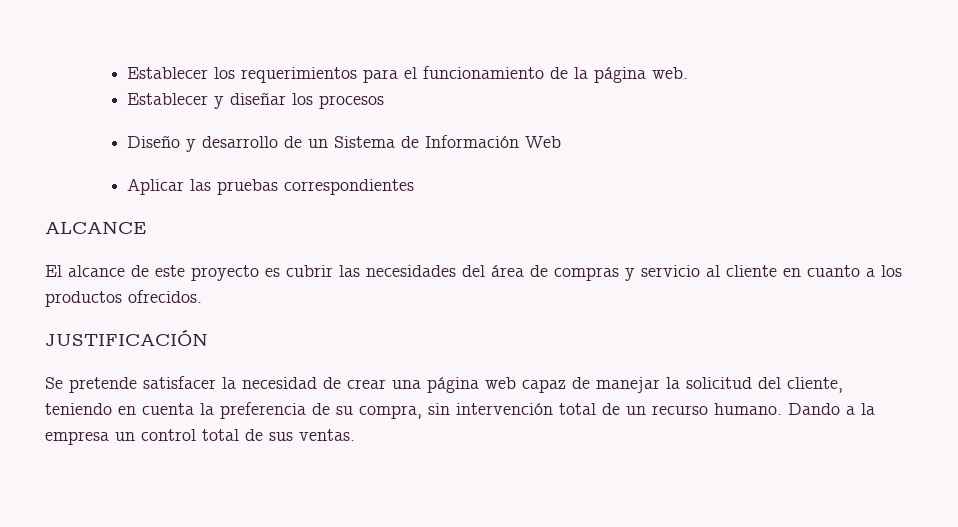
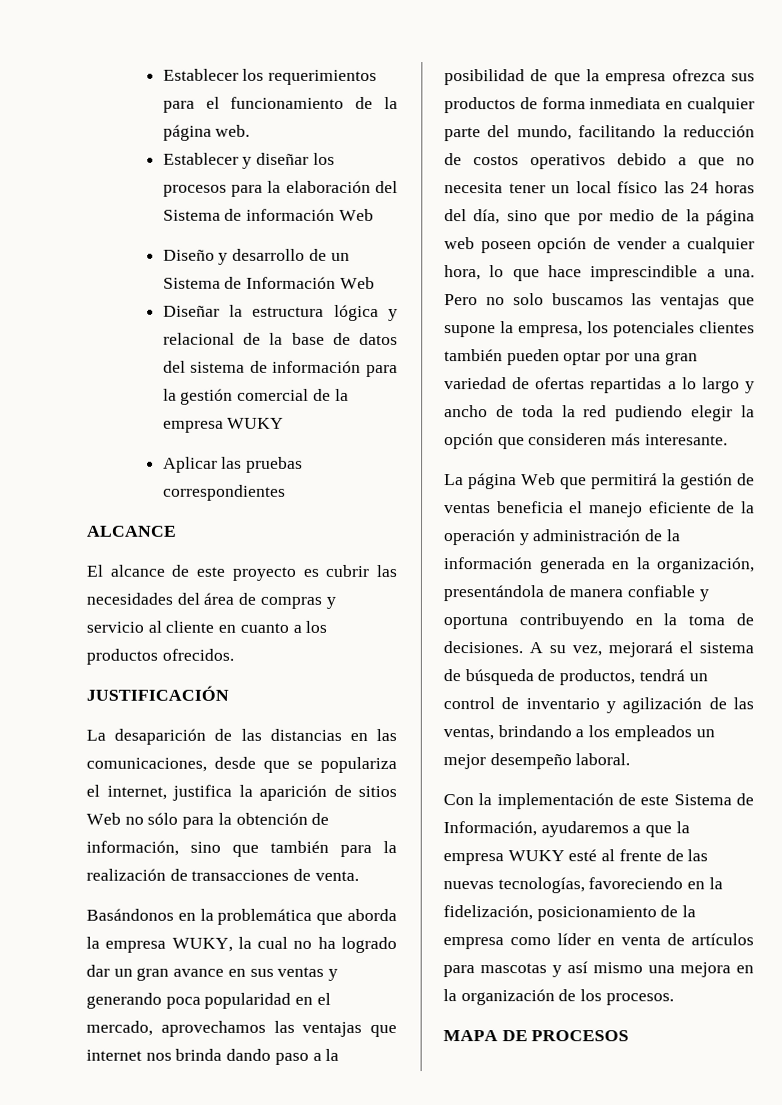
- Establecer y diseñar los procesos
+ Establecer y diseñar los procesos para la elaboración del Sistema de información Web
+ Diseñar la estructura lógica y relacional de la base de datos del sistema de información para la gestión comercial de la empresa WUKY
- Se pretende satisfacer la necesidad de crear una página web capaz de manejar la solicitud del cliente, teniendo en cuenta la preferencia de su compra, sin intervención total de un recurso humano. Dando a la empresa un control total de sus ventas.
+ La desaparición de las distancias en las comunicaciones, desde que se populariza el internet, justifica la aparición de sitios Web no sólo para la obtención de información, sino que también para la realización de transacciones de venta.
+ Basándonos en la problemática que aborda la empresa WUKY, la cual no ha logrado dar un gran avance en sus ventas y generando poca popularidad en el mercado, aprovechamos las ventajas que internet nos brinda dando paso a la posibilidad de que la empresa ofrezca sus productos de forma inmediata en cualquier parte del mundo, facilitando la reducción de costos operativos debido a que no necesita tener un local físico las 24 horas del día, sino que por medio de la página web poseen opción de vender a cualquier hora, lo que hace imprescindible a una. Pero no solo buscamos las ventajas que supone la empresa, los potenciales clientes también pueden optar por una gran variedad de ofertas repartidas a lo largo y ancho de toda la red pudiendo elegir la opción que consideren más interesante.
+ La página Web que permitirá la gestión de ventas beneficia el manejo eficiente de la operación y administración de la información generada en la organización, presentándola de manera confiable y oportuna contribuyendo en la toma de decisiones. A su vez, mejorará el sistema de búsqueda de productos, tendrá un control de inventario y agilización de las ventas, brindando a los empleados un mejor desempeño laboral.
+ Con la implementación de este Sistema de Información, ayudaremos a que la empresa WUKY esté al frente de las nuevas tecnologías, favoreciendo en la fidelización, posicionamiento de la empresa como líder en venta de artículos para mascotas y así mismo una mejora en la organización de los procesos.
+ MAPA DE PROCESOS

